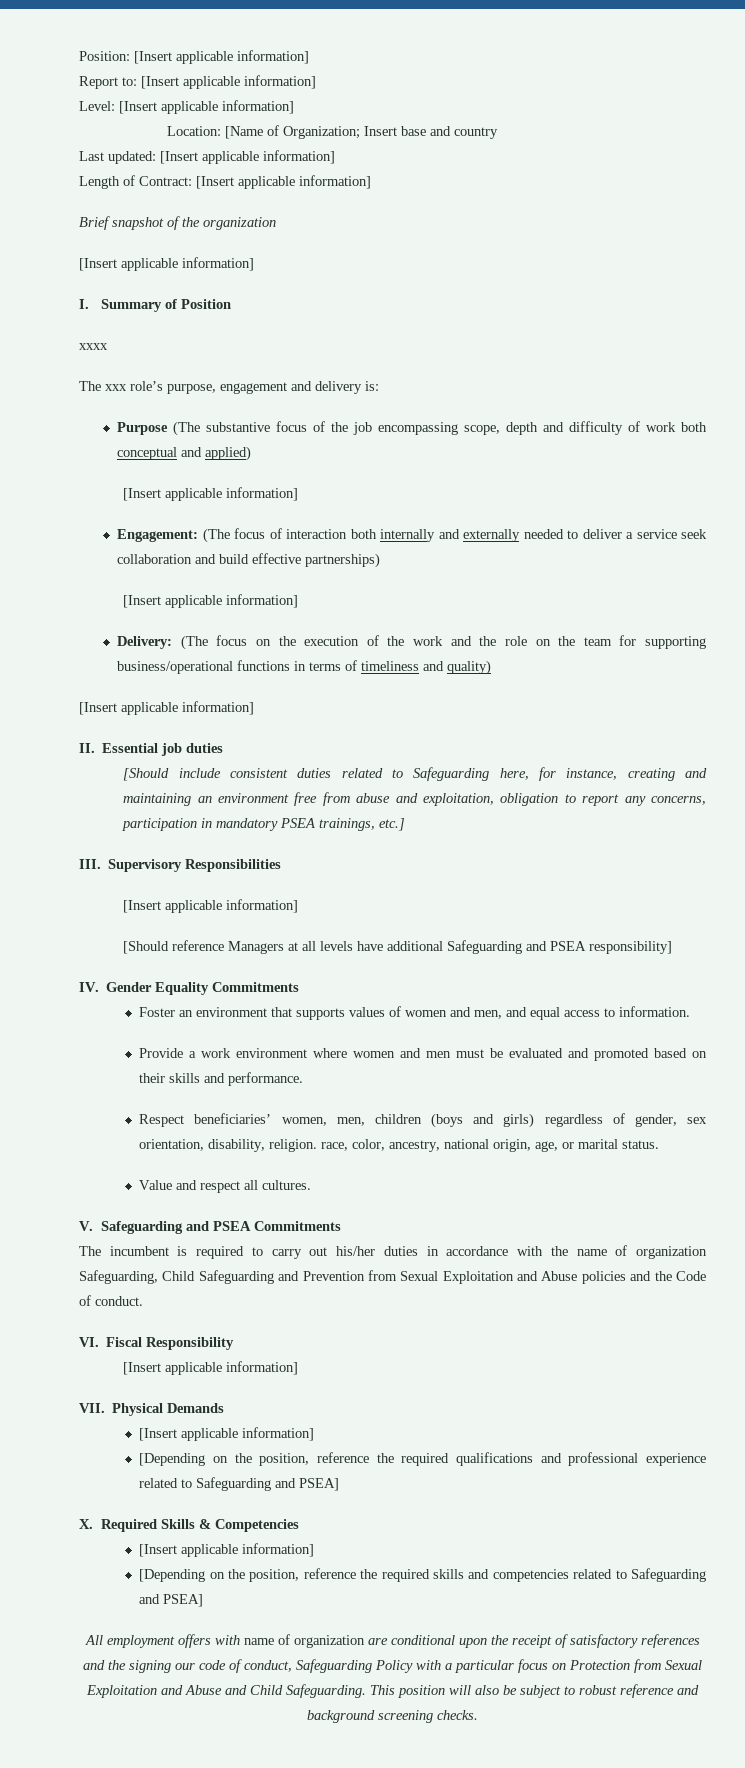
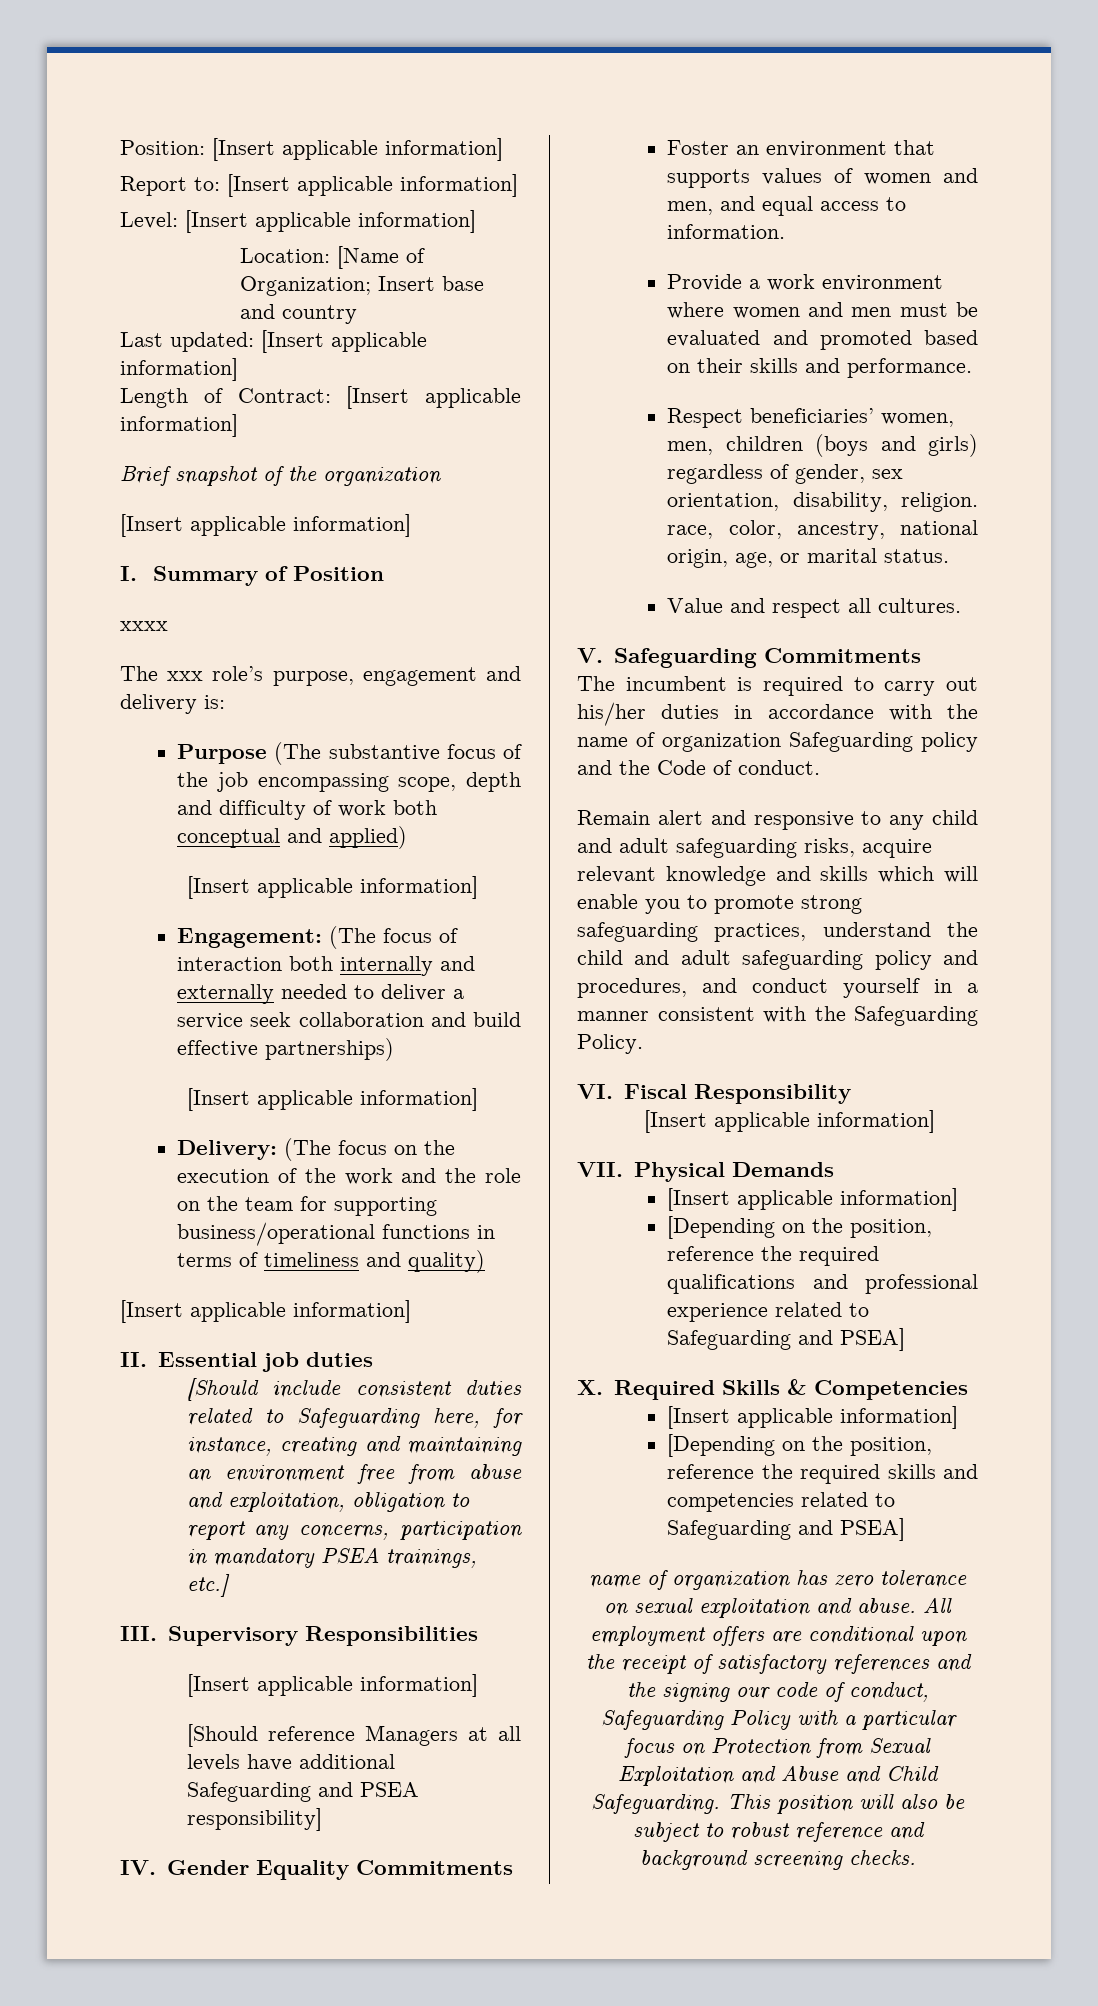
- V. Safeguarding and PSEA Commitments
+ V. Safeguarding Commitments
- The incumbent is required to carry out his/her duties in accordance with the name of organization Safeguarding, Child Safeguarding and Prevention from Sexual Exploitation and Abuse policies and the Code of conduct.
+ The incumbent is required to carry out his/her duties in accordance with the name of organization Safeguarding policy and the Code of conduct.
+ Remain alert and responsive to any child and adult safeguarding risks, acquire relevant knowledge and skills which will enable you to promote strong safeguarding practices, understand the child and adult safeguarding policy and procedures, and conduct yourself in a manner consistent with the Safeguarding Policy.
- All employment offers with name of organization are conditional upon the receipt of satisfactory references and the signing our code of conduct, Safeguarding Policy with a particular focus on Protection from Sexual Exploitation and Abuse and Child Safeguarding.
+ name of organization has zero tolerance on sexual exploitation and abuse. All employment offers are conditional upon the receipt of satisfactory references and the signing our code of conduct, Safeguarding Policy with a particular focus on Protection from Sexual Exploitation and Abuse and Child Safeguarding.

